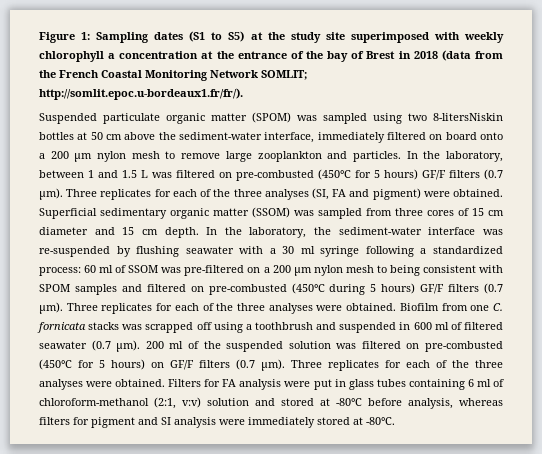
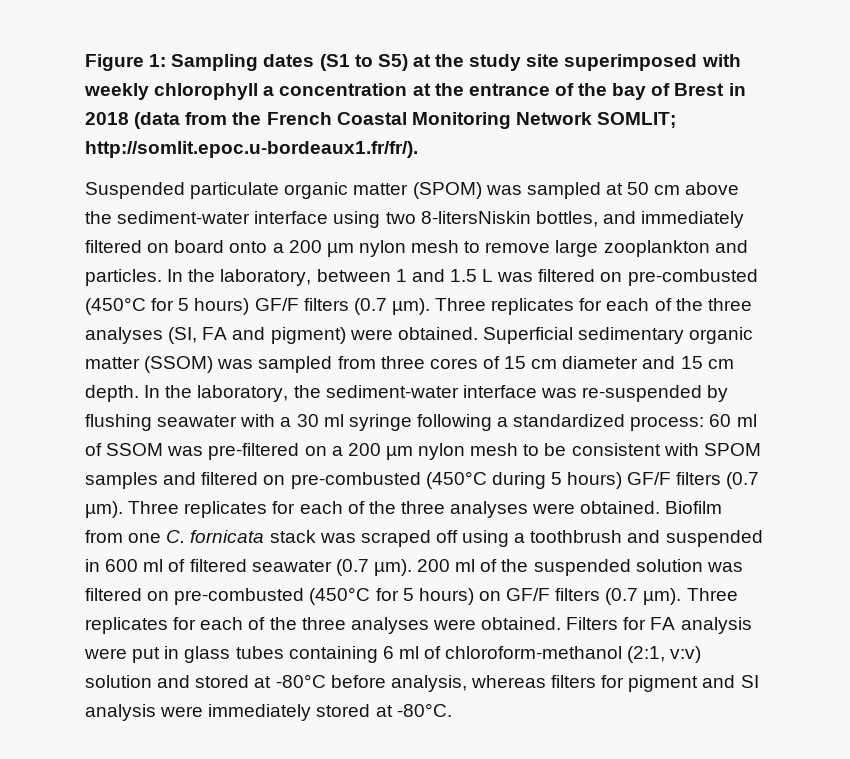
- Suspended particulate organic matter (SPOM) was sampled using two 8-litersNiskin bottles at 50 cm above the sediment-water interface, immediately filtered on board onto a 200 µm nylon mesh to remove large zooplankton and particles.
+ Suspended particulate organic matter (SPOM) was sampled at 50 cm above the sediment-water interface using two 8-litersNiskin bottles, and immediately filtered on board onto a 200 µm nylon mesh to remove large zooplankton and particles.
- In the laboratory, the sediment-water interface was re-suspended by flushing seawater with a 30 ml syringe following a standardized process: 60 ml of SSOM was pre-filtered on a 200 µm nylon mesh to being consistent with SPOM samples and filtered on pre-combusted (450°C during 5 hours) GF/F filters (0.7 µm).
+ In the laboratory, the sediment-water interface was re-suspended by flushing seawater with a 30 ml syringe following a standardized process: 60 ml of SSOM was pre-filtered on a 200 µm nylon mesh to be consistent with SPOM samples and filtered on pre-combusted (450°C during 5 hours) GF/F filters (0.7 µm).
- Biofilm from one C. fornicata stacks was scrapped off using a toothbrush and suspended in 600 ml of filtered seawater (0.7 µm).
+ Biofilm from one C. fornicata stack was scraped off using a toothbrush and suspended in 600 ml of filtered seawater (0.7 µm).

